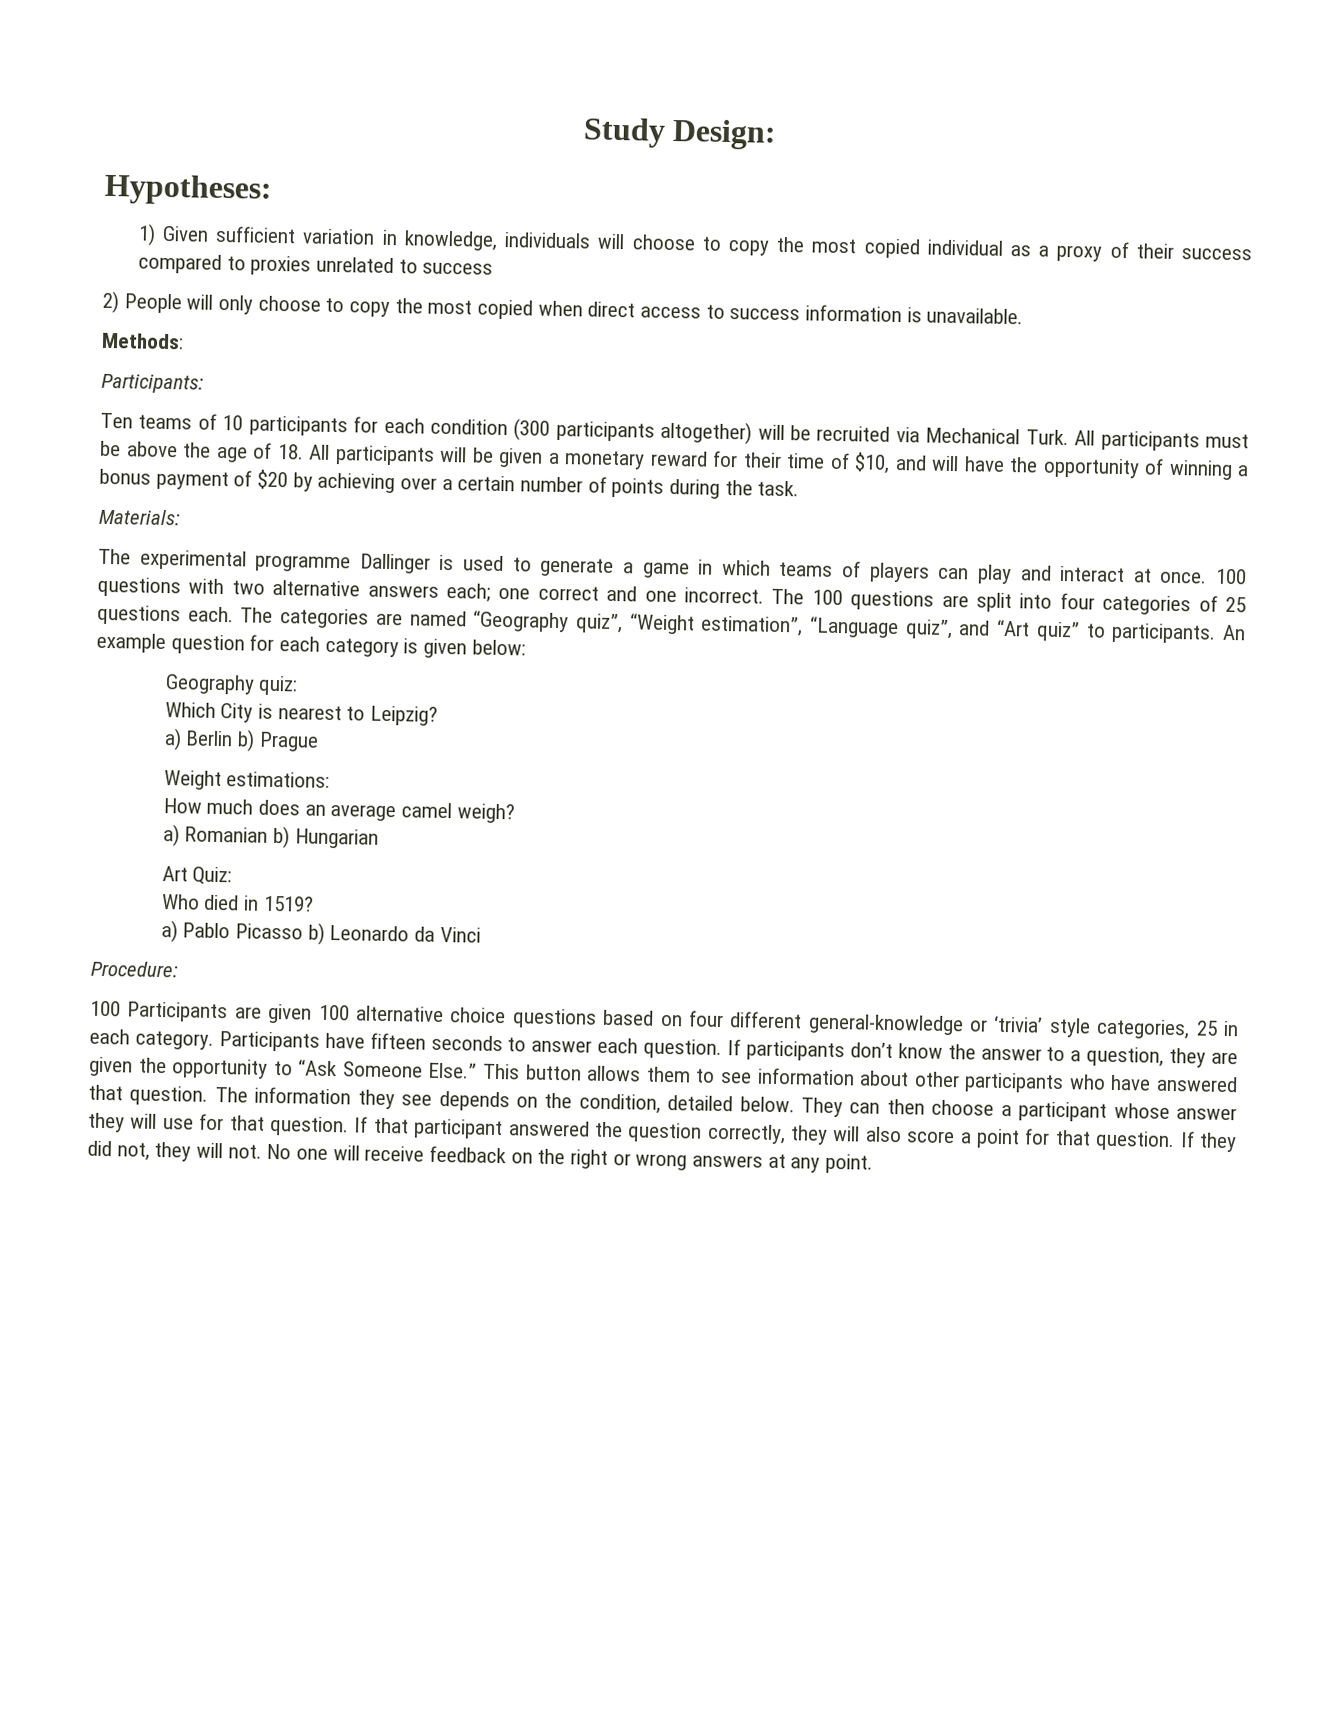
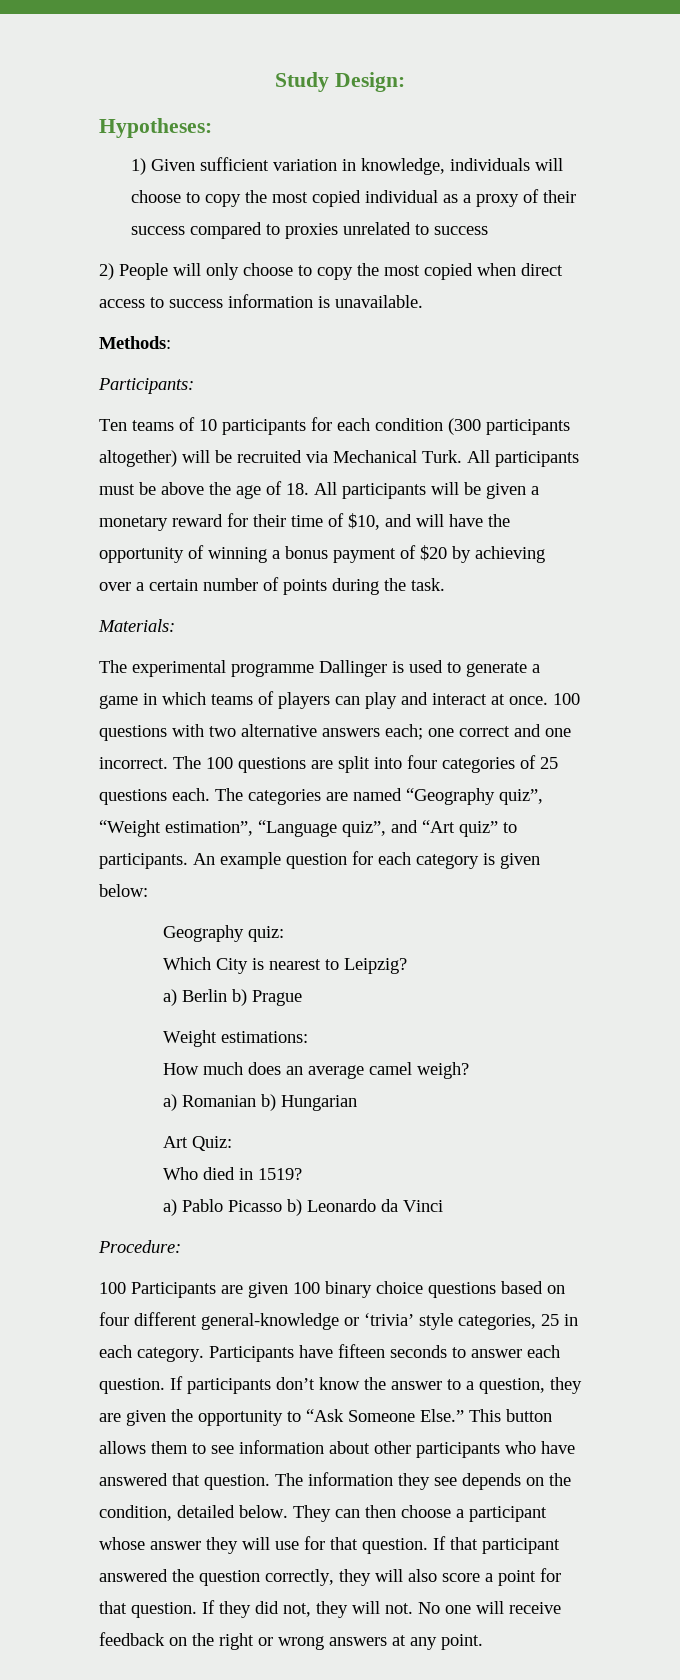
- 100 Participants are given 100 alternative choice questions based on four different general-knowledge or ‘trivia’ style categories, 25 in each category.
+ 100 Participants are given 100 binary choice questions based on four different general-knowledge or ‘trivia’ style categories, 25 in each category.

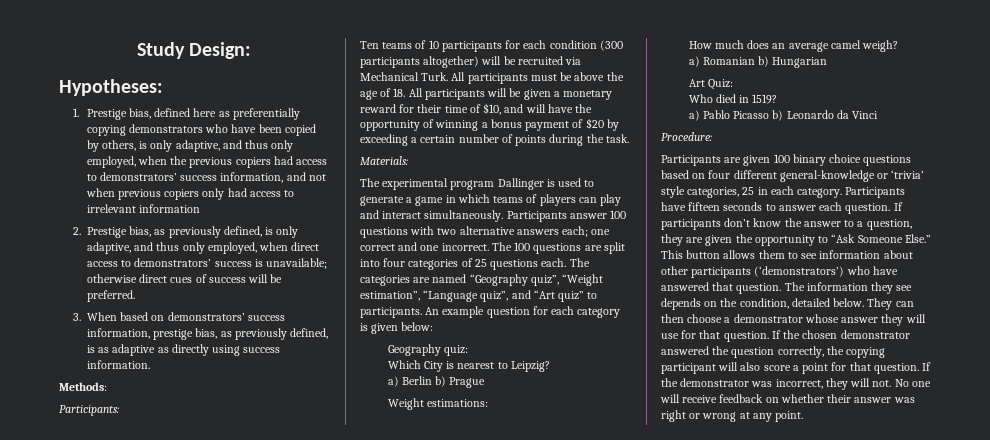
- 1) Given sufficient variation in knowledge, individuals will choose to copy the most copied individual as a proxy of their success compared to proxies unrelated to success
- 2) People will only choose to copy the most copied when direct access to success information is unavailable.
+ 1. Prestige bias, defined here as preferentially copying demonstrators who have been copied by others, is only adaptive, and thus only employed, when the previous copiers had access to demonstrators’ success information, and not when previous copiers only had access to irrelevant information
+ 2. Prestige bias, as previously defined, is only adaptive, and thus only employed, when direct access to demonstrators’ success is unavailable; otherwise direct cues of success will be preferred.
+ 3. When based on demonstrators’ success information, prestige bias, as previously defined, is as adaptive as directly using success information.
- All participants must be above the age of 18. All participants will be given a monetary reward for their time of $10, and will have the opportunity of winning a bonus payment of $20 by achieving over a certain number of points during the task.
+ All participants must be above the age of 18. All participants will be given a monetary reward for their time of $10, and will have the opportunity of winning a bonus payment of $20 by exceeding a certain number of points during the task.
- The experimental programme Dallinger is used to generate a game in which teams of players can play and interact at once. 100 questions with two alternative answers each; one correct and one incorrect.
+ The experimental program Dallinger is used to generate a game in which teams of players can play and interact simultaneously. Participants answer 100 questions with two alternative answers each; one correct and one incorrect.
- 100 Participants are given 100 binary choice questions based on four different general-knowledge or ‘trivia’ style categories, 25 in each category.
+ Participants are given 100 binary choice questions based on four different general-knowledge or ‘trivia’ style categories, 25 in each category.
- This button allows them to see information about other participants who have answered that question.
+ This button allows them to see information about other participants (‘demonstrators’) who have answered that question.
- They can then choose a participant whose answer they will use for that question.
+ They can then choose a demonstrator whose answer they will use for that question.
- If that participant answered the question correctly, they will also score a point for that question.
+ If the chosen demonstrator answered the question correctly, the copying participant will also score a point for that question.
- If they did not, they will not.
+ If the demonstrator was incorrect, they will not.
- No one will receive feedback on the right or wrong answers at any point.
+ No one will receive feedback on whether their answer was right or wrong at any point.

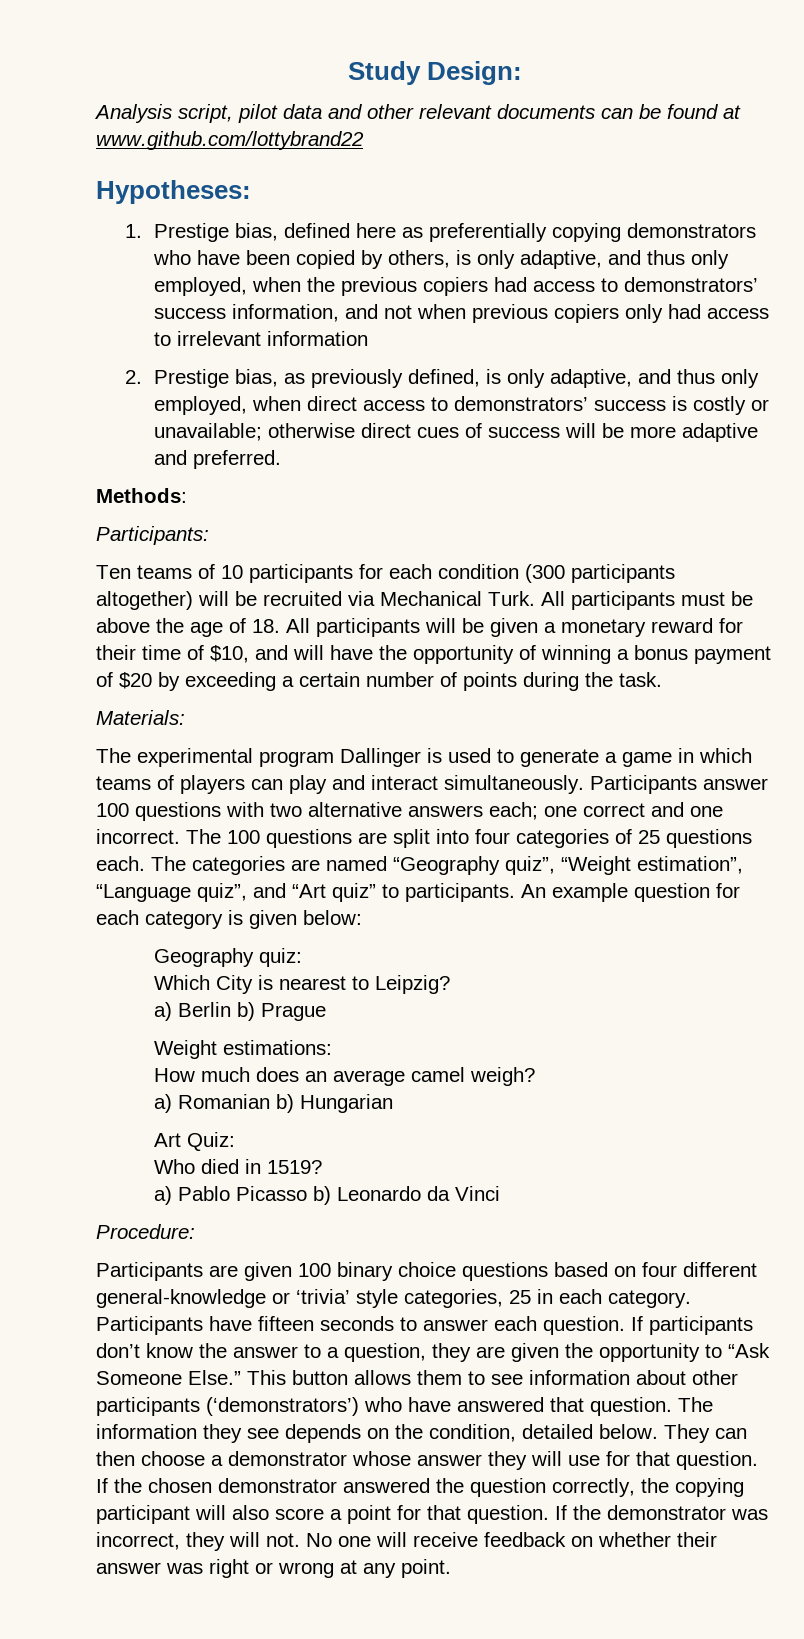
+ Analysis script, pilot data and other relevant documents can be found at www.github.com/lottybrand22
- 2. Prestige bias, as previously defined, is only adaptive, and thus only employed, when direct access to demonstrators’ success is unavailable; otherwise direct cues of success will be preferred.
- 3. When based on demonstrators’ success information, prestige bias, as previously defined, is as adaptive as directly using success information.
+ 2. Prestige bias, as previously defined, is only adaptive, and thus only employed, when direct access to demonstrators’ success is costly or unavailable; otherwise direct cues of success will be more adaptive and preferred.

